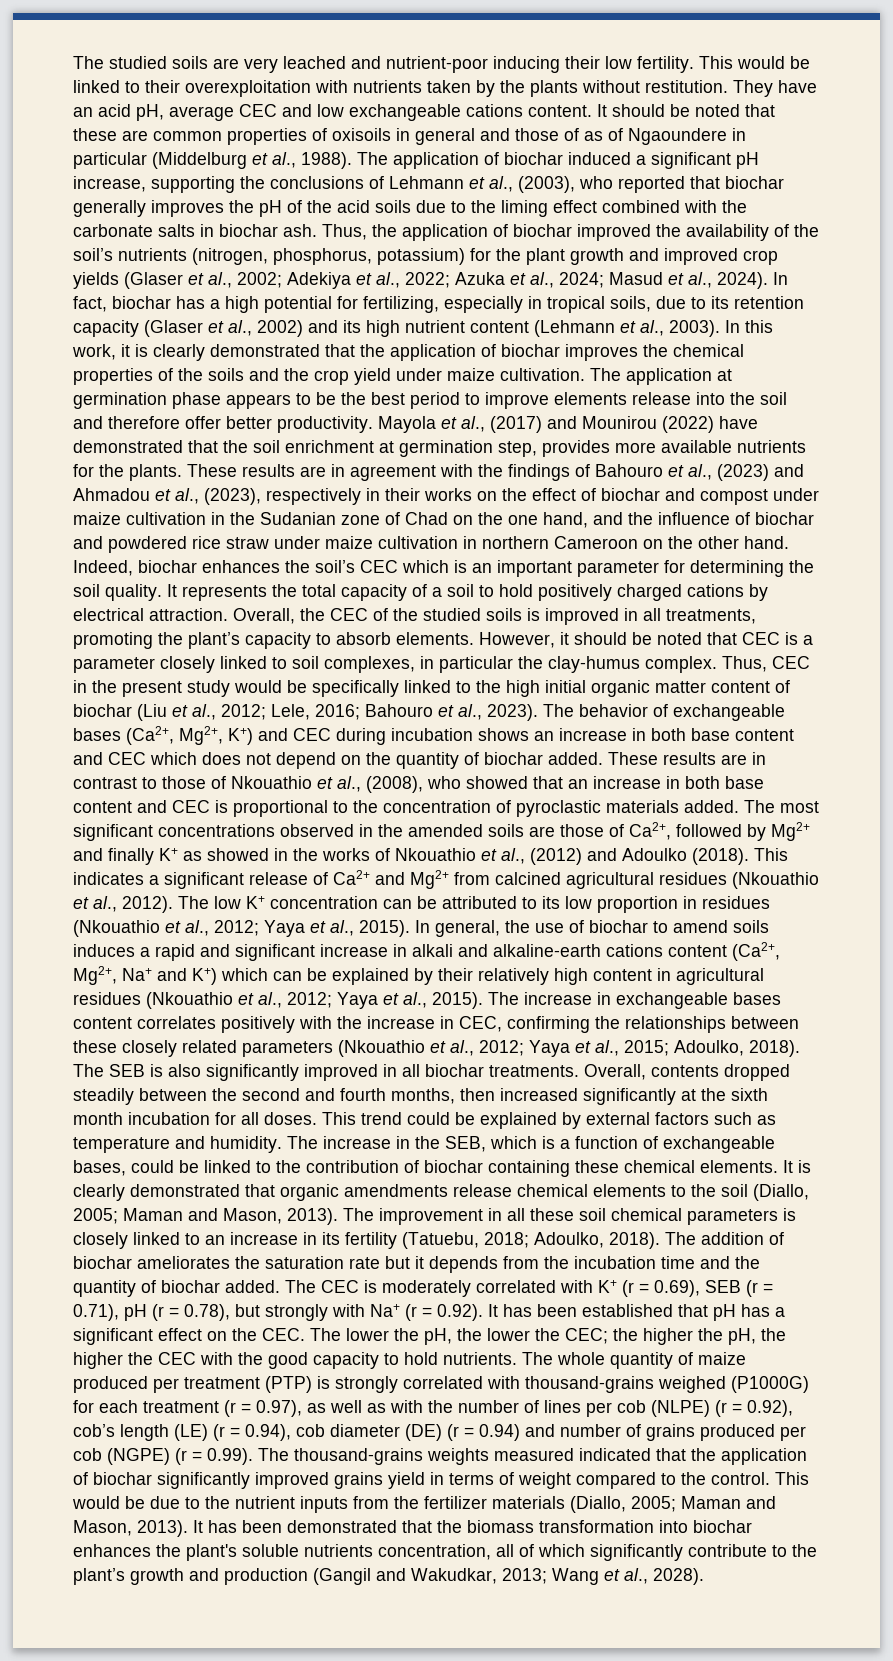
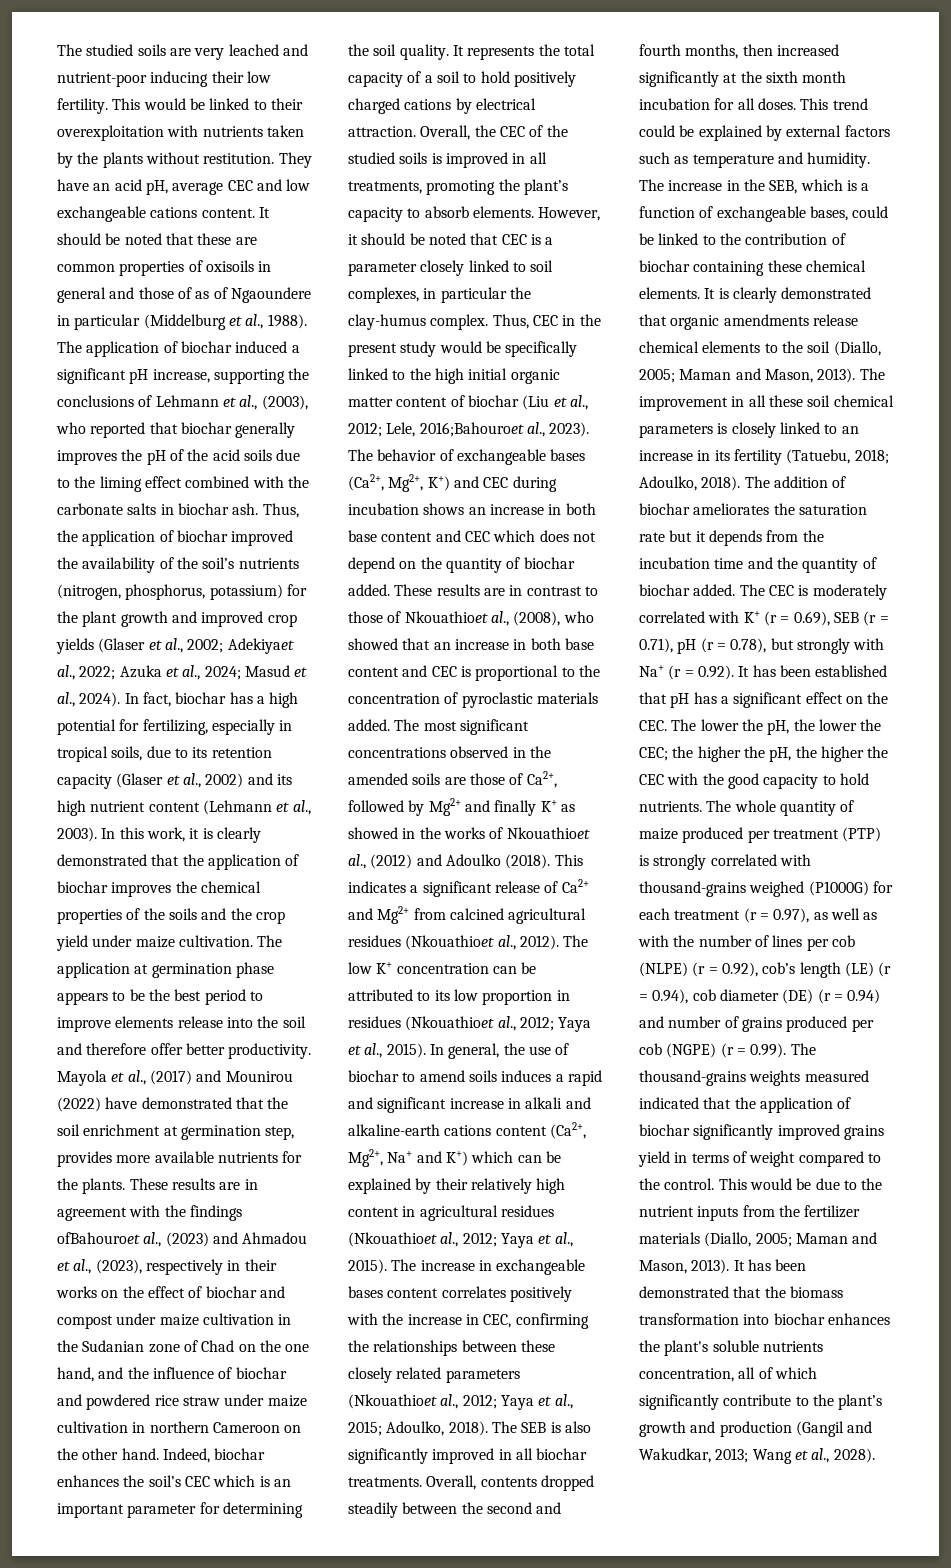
- Thus, the application of biochar improved the availability of the soil’s nutrients (nitrogen, phosphorus, potassium) for the plant growth and improved crop yields (Glaser et al., 2002; Adekiya et al., 2022; Azuka et al., 2024; Masud et al., 2024).
+ Thus, the application of biochar improved the availability of the soil’s nutrients (nitrogen, phosphorus, potassium) for the plant growth and improved crop yields (Glaser et al., 2002; Adekiyaet al., 2022; Azuka et al., 2024; Masud et al., 2024).
- These results are in agreement with the findings of Bahouro et al., (2023) and Ahmadou et al., (2023), respectively in their works on the effect of biochar and compost under maize cultivation in the Sudanian zone of Chad on the one hand, and the influence of biochar and powdered rice straw under maize cultivation in northern Cameroon on the other hand.
+ These results are in agreement with the findings ofBahouroet al., (2023) and Ahmadou et al., (2023), respectively in their works on the effect of biochar and compost under maize cultivation in the Sudanian zone of Chad on the one hand, and the influence of biochar and powdered rice straw under maize cultivation in northern Cameroon on the other hand.
- Thus, CEC in the present study would be specifically linked to the high initial organic matter content of biochar (Liu et al., 2012; Lele, 2016; Bahouro et al., 2023).
+ Thus, CEC in the present study would be specifically linked to the high initial organic matter content of biochar (Liu et al., 2012; Lele, 2016;Bahouroet al., 2023).
- These results are in contrast to those of Nkouathio et al., (2008), who showed that an increase in both base content and CEC is proportional to the concentration of pyroclastic materials added.
+ These results are in contrast to those of Nkouathioet al., (2008), who showed that an increase in both base content and CEC is proportional to the concentration of pyroclastic materials added.
- The most significant concentrations observed in the amended soils are those of Ca2+, followed by Mg2+ and finally K+ as showed in the works of Nkouathio et al., (2012) and Adoulko (2018).
+ The most significant concentrations observed in the amended soils are those of Ca2+, followed by Mg2+ and finally K+ as showed in the works of Nkouathioet al., (2012) and Adoulko (2018).
- This indicates a significant release of Ca2+ and Mg2+ from calcined agricultural residues (Nkouathio et al., 2012).
+ This indicates a significant release of Ca2+ and Mg2+ from calcined agricultural residues (Nkouathioet al., 2012).
- The low K+ concentration can be attributed to its low proportion in residues (Nkouathio et al., 2012; Yaya et al., 2015).
+ The low K+ concentration can be attributed to its low proportion in residues (Nkouathioet al., 2012; Yaya et al., 2015).
- In general, the use of biochar to amend soils induces a rapid and significant increase in alkali and alkaline-earth cations content (Ca2+, Mg2+, Na+ and K+) which can be explained by their relatively high content in agricultural residues (Nkouathio et al., 2012; Yaya et al., 2015).
+ In general, the use of biochar to amend soils induces a rapid and significant increase in alkali and alkaline-earth cations content (Ca2+, Mg2+, Na+ and K+) which can be explained by their relatively high content in agricultural residues (Nkouathioet al., 2012; Yaya et al., 2015).
- The increase in exchangeable bases content correlates positively with the increase in CEC, confirming the relationships between these closely related parameters (Nkouathio et al., 2012; Yaya et al., 2015; Adoulko, 2018).
+ The increase in exchangeable bases content correlates positively with the increase in CEC, confirming the relationships between these closely related parameters (Nkouathioet al., 2012; Yaya et al., 2015; Adoulko, 2018).

